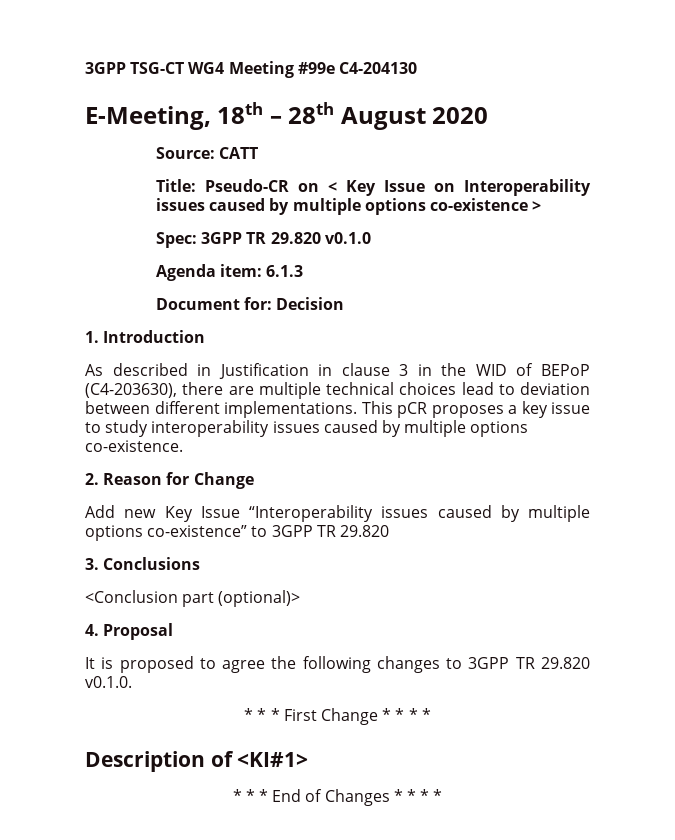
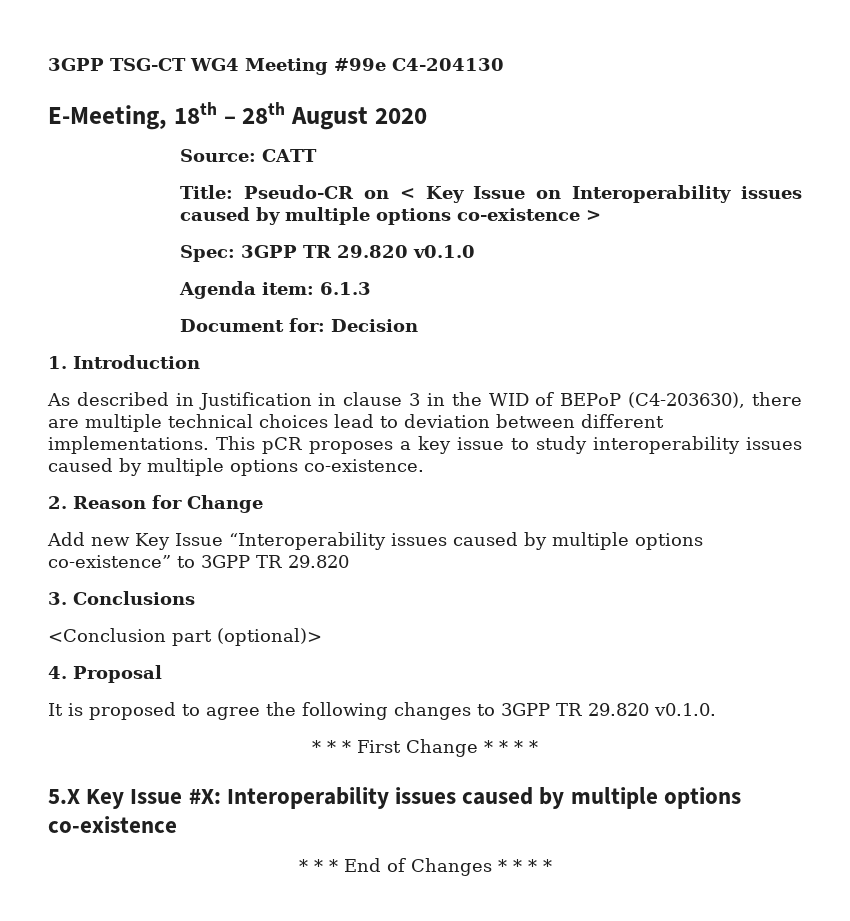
- Description of <KI#1>
+ 5.X Key Issue #X: Interoperability issues caused by multiple options co-existence

